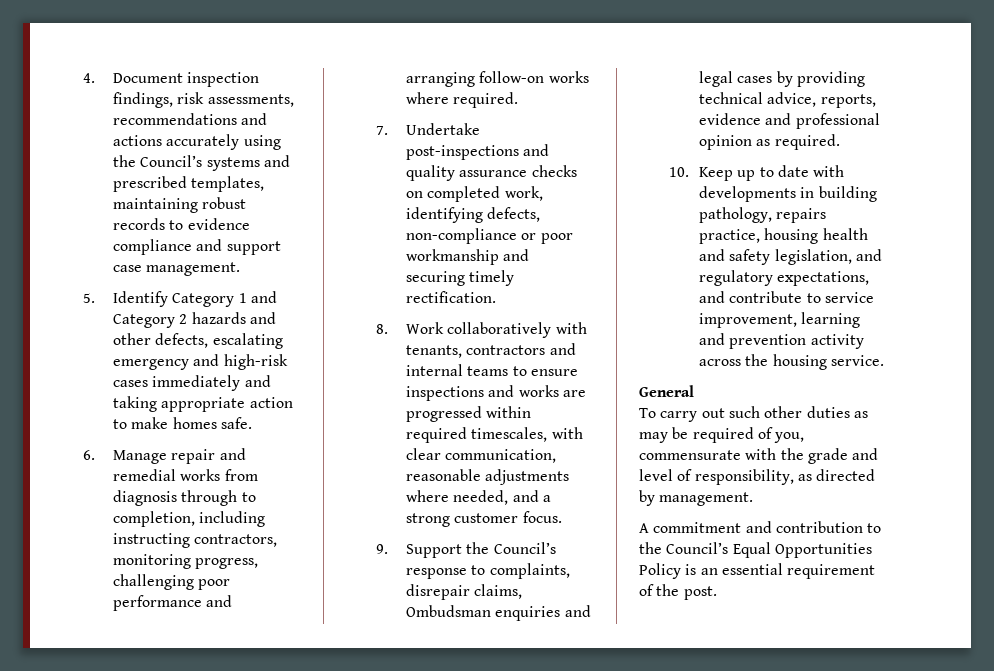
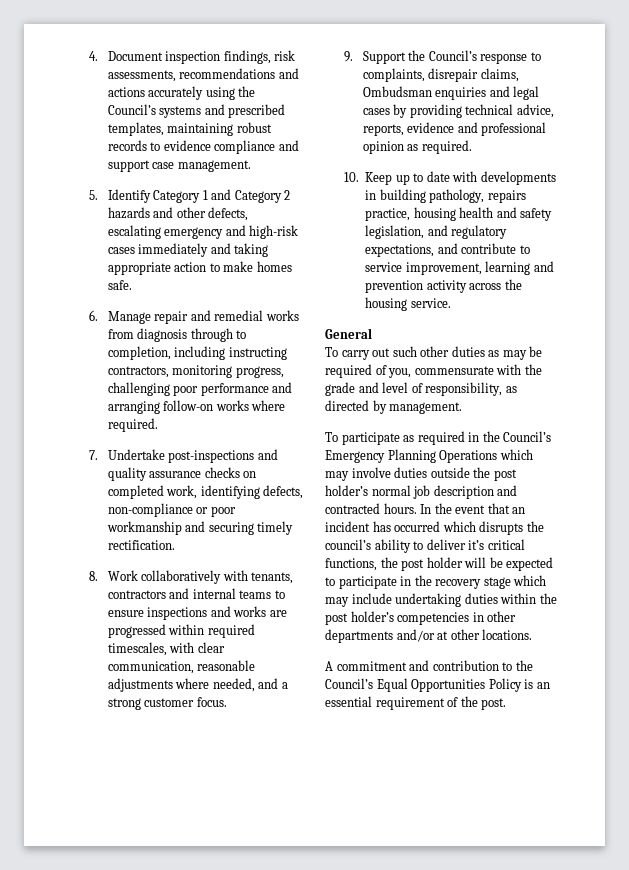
+ To participate as required in the Council’s Emergency Planning Operations which may involve duties outside the post holder’s normal job description and contracted hours. In the event that an incident has occurred which disrupts the council’s ability to deliver it’s critical functions, the post holder will be expected to participate in the recovery stage which may include undertaking duties within the post holder’s competencies in other departments and/or at other locations.

